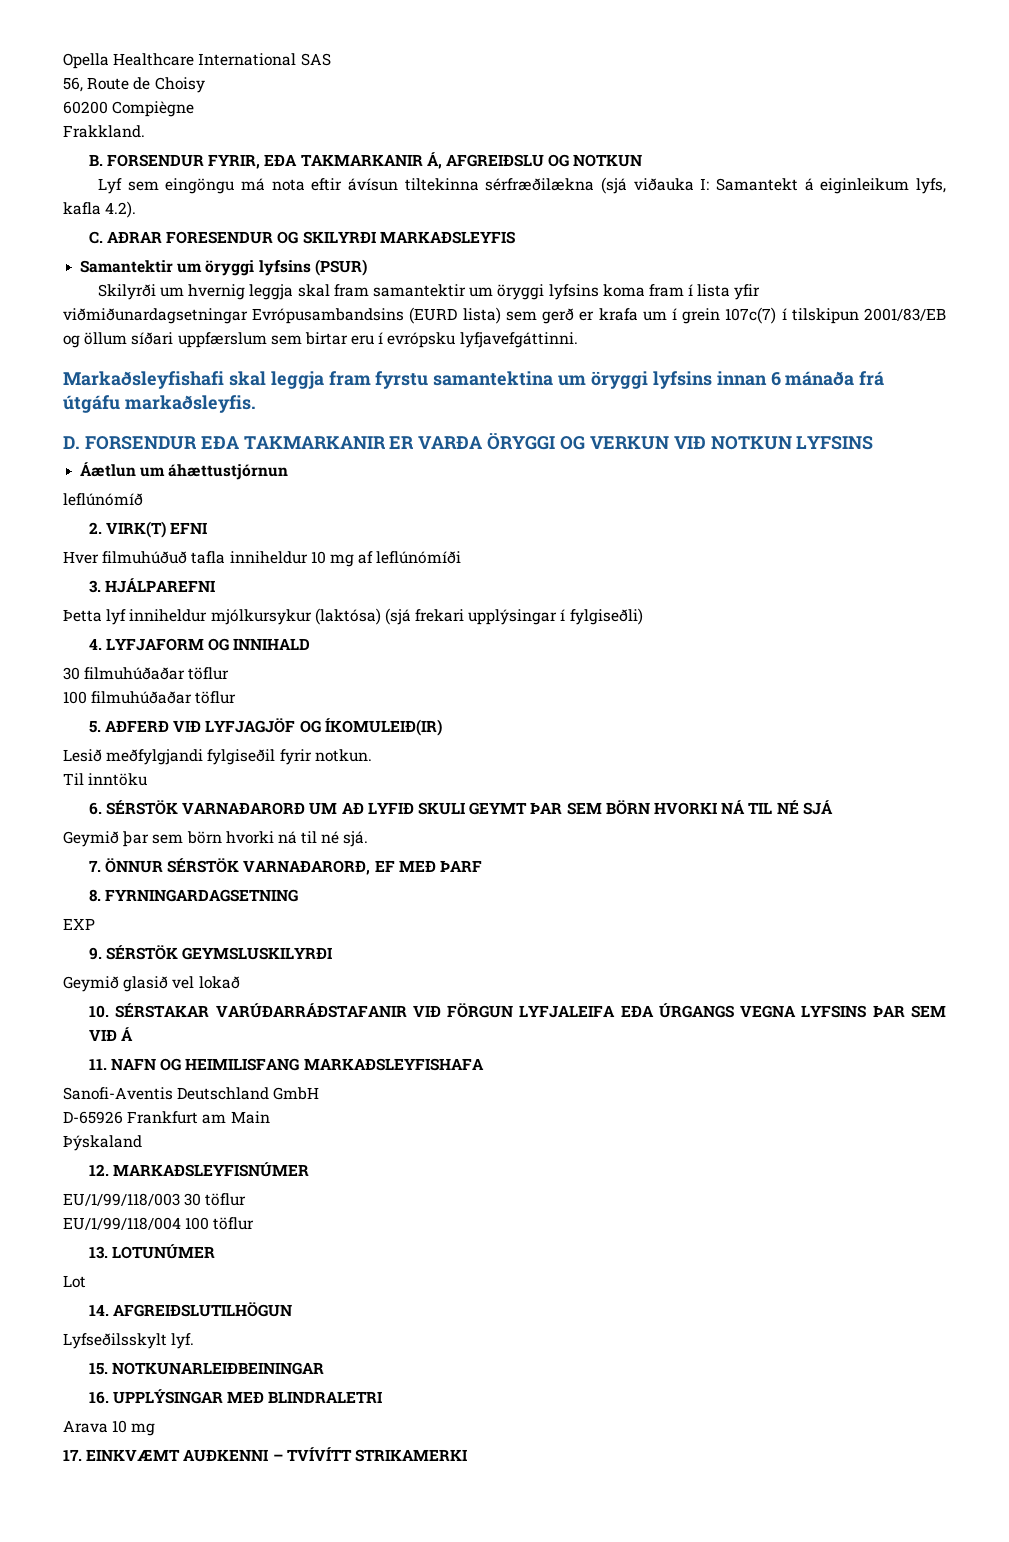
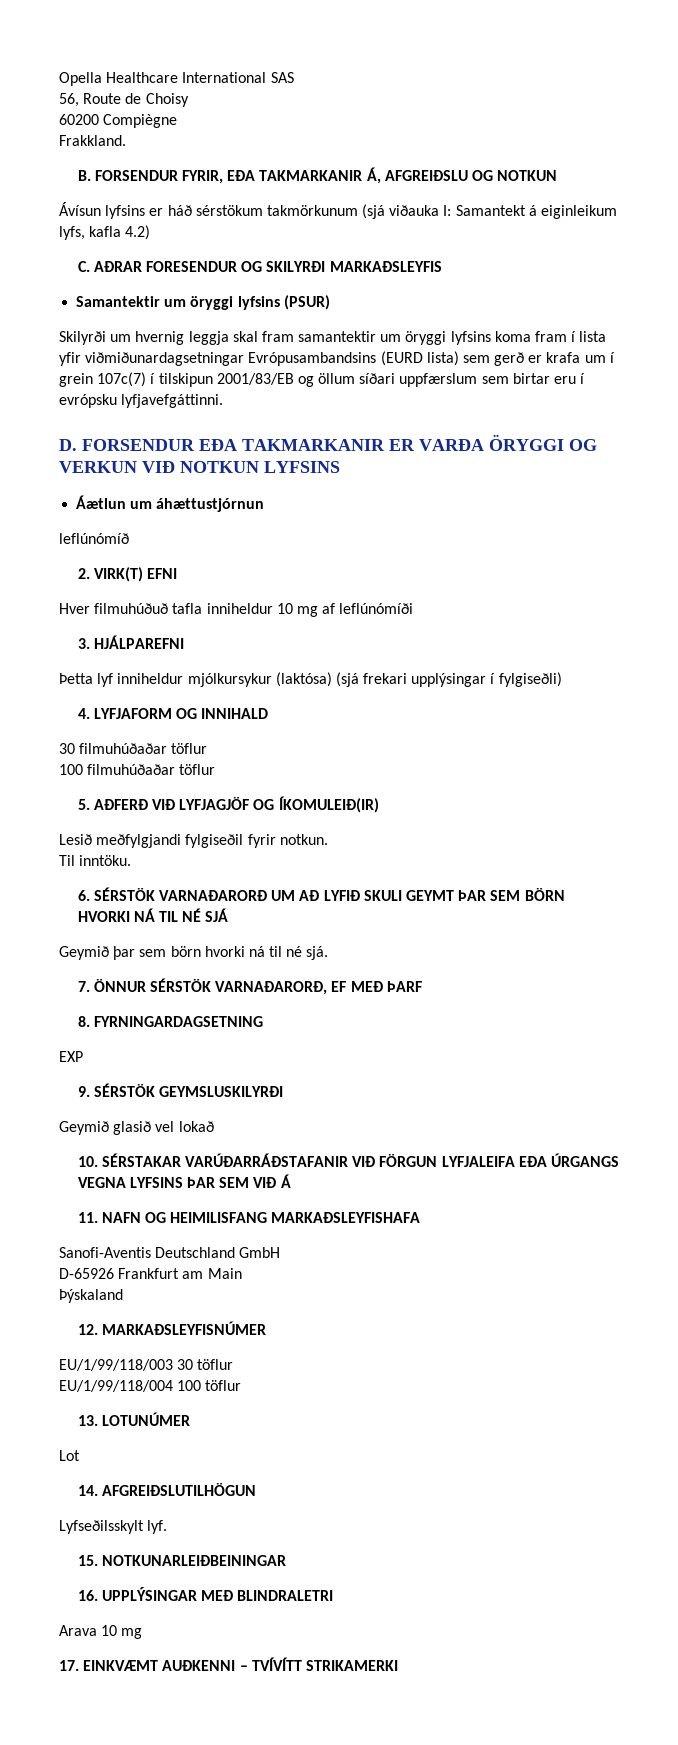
- Lyf sem eingöngu má nota eftir ávísun tiltekinna sérfræðilækna (sjá viðauka I: Samantekt á eiginleikum lyfs, kafla 4.2).
+ Ávísun lyfsins er háð sérstökum takmörkunum (sjá viðauka I: Samantekt á eiginleikum lyfs, kafla 4.2)
- Markaðsleyfishafi skal leggja fram fyrstu samantektina um öryggi lyfsins innan 6 mánaða frá útgáfu markaðsleyfis.
- Til inntöku
+ Til inntöku.

